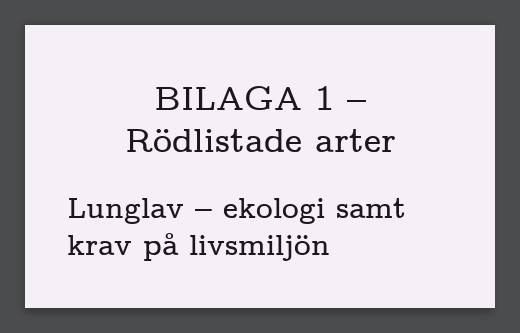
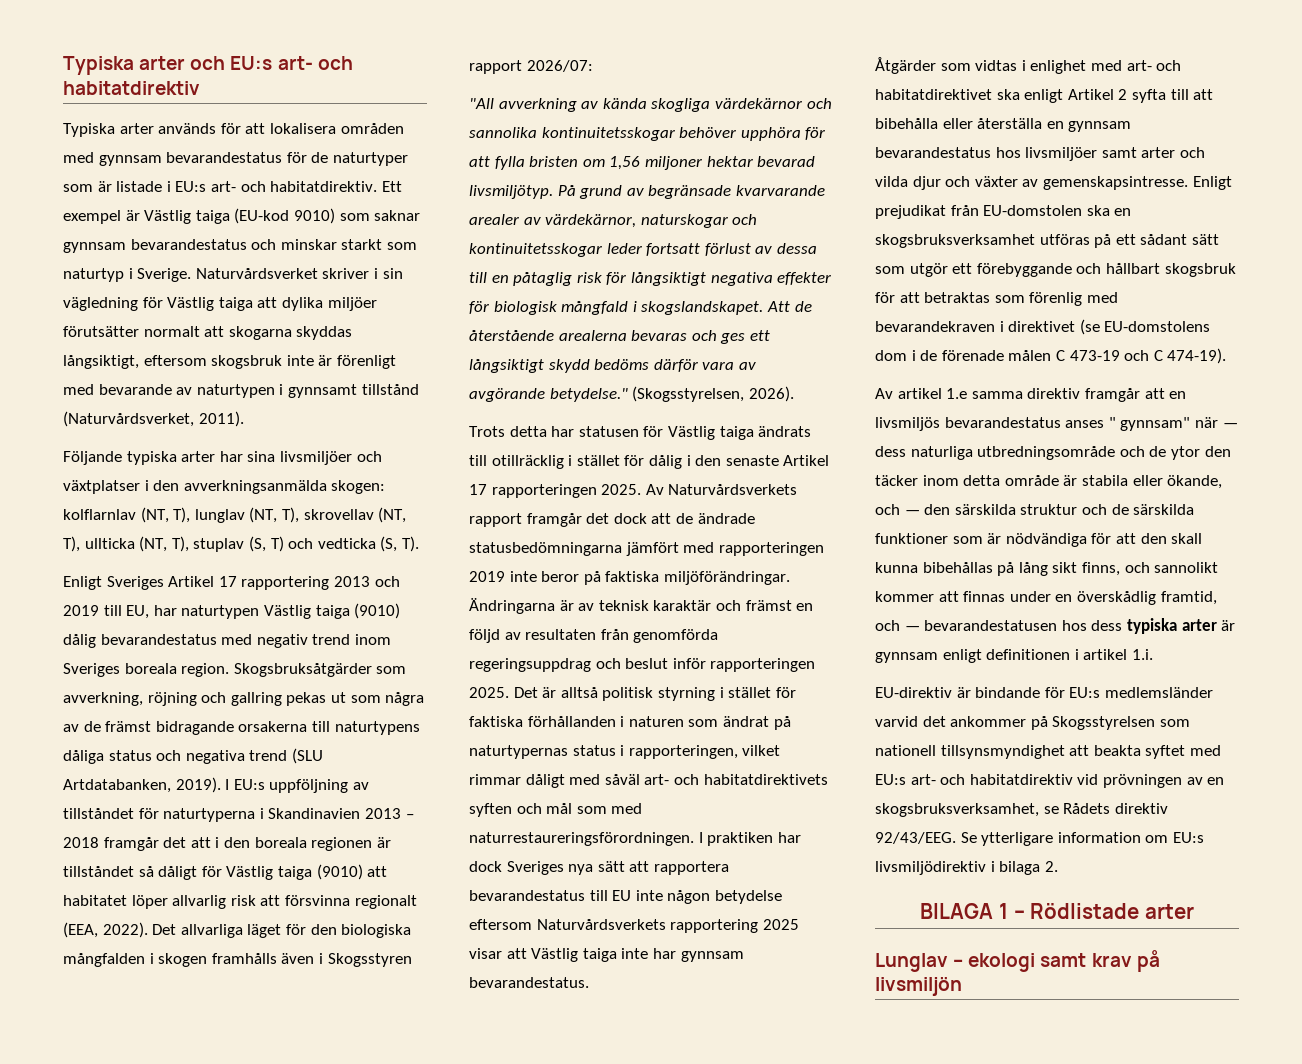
+ Typiska arter och EU:s art- och habitatdirektiv
+ Typiska arter används för att lokalisera områden med gynnsam bevarandestatus för de naturtyper som är listade i EU:s art- och habitatdirektiv. Ett exempel är Västlig taiga (EU-kod 9010) som saknar gynnsam bevarandestatus och minskar starkt som naturtyp i Sverige. Naturvårdsverket skriver i sin vägledning för Västlig taiga att dylika miljöer förutsätter normalt att skogarna skyddas långsiktigt, eftersom skogsbruk inte är förenligt med bevarande av naturtypen i gynnsamt tillstånd (Naturvårdsverket, 2011).
+ Följande typiska arter har sina livsmiljöer och växtplatser i den avverkningsanmälda skogen: kolflarnlav (NT, T), lunglav (NT, T), skrovellav (NT, T), ullticka (NT, T), stuplav (S, T) och vedticka (S, T).
+ Enligt Sveriges Artikel 17 rapportering 2013 och 2019 till EU, har naturtypen Västlig taiga (9010) dålig bevarandestatus med negativ trend inom Sveriges boreala region. Skogsbruksåtgärder som avverkning, röjning och gallring pekas ut som några av de främst bidragande orsakerna till naturtypens dåliga status och negativa trend (SLU Artdatabanken, 2019). I EU:s uppföljning av tillståndet för naturtyperna i Skandinavien 2013 – 2018 framgår det att i den boreala regionen är tillståndet så dåligt för Västlig taiga (9010) att habitatet löper allvarlig risk att försvinna regionalt (EEA, 2022). Det allvarliga läget för den biologiska mångfalden i skogen framhålls även i Skogsstyren rapport 2026/07:
+ "All avverkning av kända skogliga värdekärnor och sannolika kontinuitetsskogar behöver upphöra för att fylla bristen om 1,56 miljoner hektar bevarad livsmiljötyp. På grund av begränsade kvarvarande arealer av värdekärnor, naturskogar och kontinuitetsskogar leder fortsatt förlust av dessa till en påtaglig risk för långsiktigt negativa effekter för biologisk mångfald i skogslandskapet. Att de återstående arealerna bevaras och ges ett långsiktigt skydd bedöms därför vara av avgörande betydelse." (Skogsstyrelsen, 2026).
+ Trots detta har statusen för Västlig taiga ändrats till otillräcklig i stället för dålig i den senaste Artikel 17 rapporteringen 2025. Av Naturvårdsverkets rapport framgår det dock att de ändrade statusbedömningarna jämfört med rapporteringen 2019 inte beror på faktiska miljöförändringar. Ändringarna är av teknisk karaktär och främst en följd av resultaten från genomförda regeringsuppdrag och beslut inför rapporteringen 2025. Det är alltså politisk styrning i stället för faktiska förhållanden i naturen som ändrat på naturtypernas status i rapporteringen, vilket rimmar dåligt med såväl art- och habitatdirektivets syften och mål som med naturrestaureringsförordningen. I praktiken har dock Sveriges nya sätt att rapportera bevarandestatus till EU inte någon betydelse eftersom Naturvårdsverkets rapportering 2025 visar att Västlig taiga inte har gynnsam bevarandestatus.
+ Åtgärder som vidtas i enlighet med art- och habitatdirektivet ska enligt Artikel 2 syfta till att bibehålla eller återställa en gynnsam bevarandestatus hos livsmiljöer samt arter och vilda djur och växter av gemenskapsintresse. Enligt prejudikat från EU-domstolen ska en skogsbruksverksamhet utföras på ett sådant sätt som utgör ett förebyggande och hållbart skogsbruk för att betraktas som förenlig med bevarandekraven i direktivet (se EU-domstolens dom i de förenade målen C 473-19 och C 474-19).
+ Av artikel 1.e samma direktiv framgår att en livsmiljös bevarandestatus anses " gynnsam" när — dess naturliga utbredningsområde och de ytor den täcker inom detta område är stabila eller ökande, och — den särskilda struktur och de särskilda funktioner som är nödvändiga för att den skall kunna bibehållas på lång sikt finns, och sannolikt kommer att finnas under en överskådlig framtid, och — bevarandestatusen hos dess typiska arter är gynnsam enligt definitionen i artikel 1.i.
+ EU-direktiv är bindande för EU:s medlemsländer varvid det ankommer på Skogsstyrelsen som nationell tillsynsmyndighet att beakta syftet med EU:s art- och habitatdirektiv vid prövningen av en skogsbruksverksamhet, se Rådets direktiv 92/43/EEG. Se ytterligare information om EU:s livsmiljödirektiv i bilaga 2.

